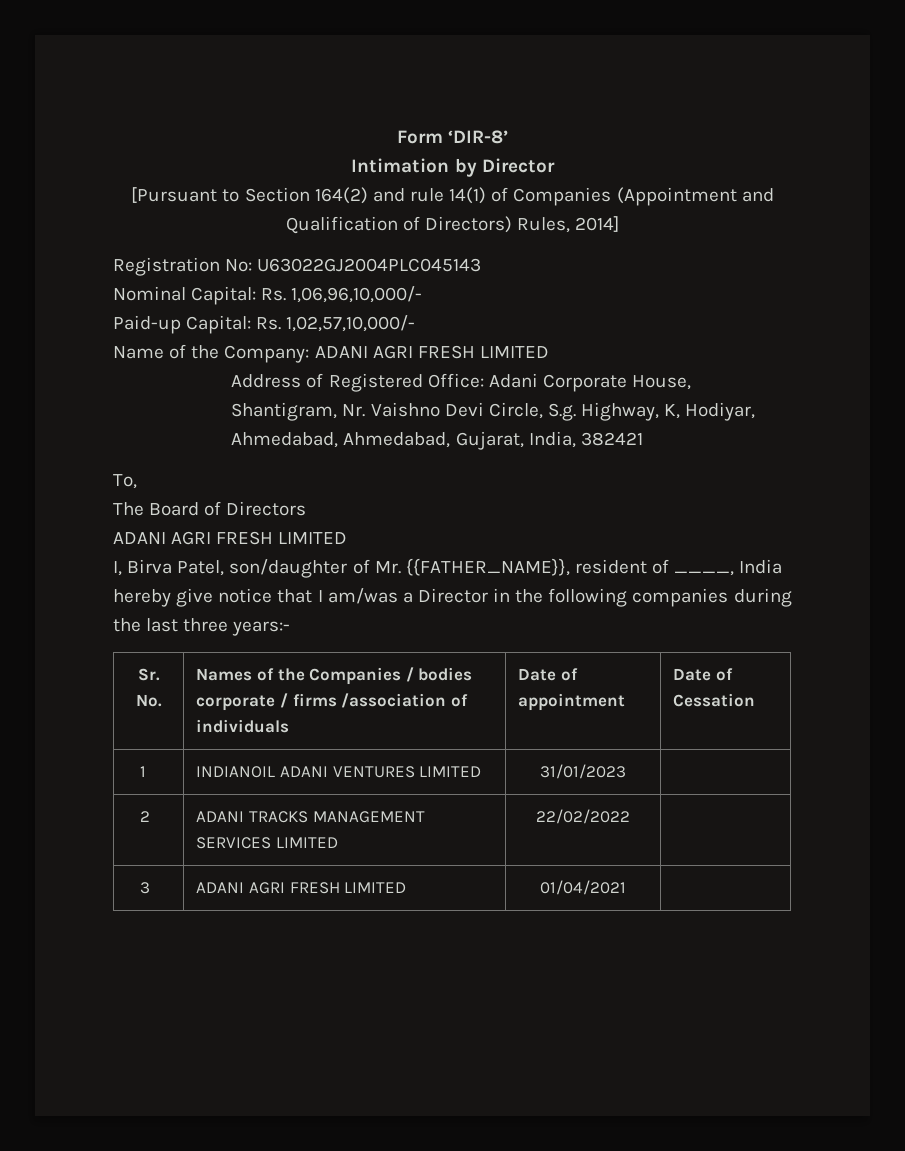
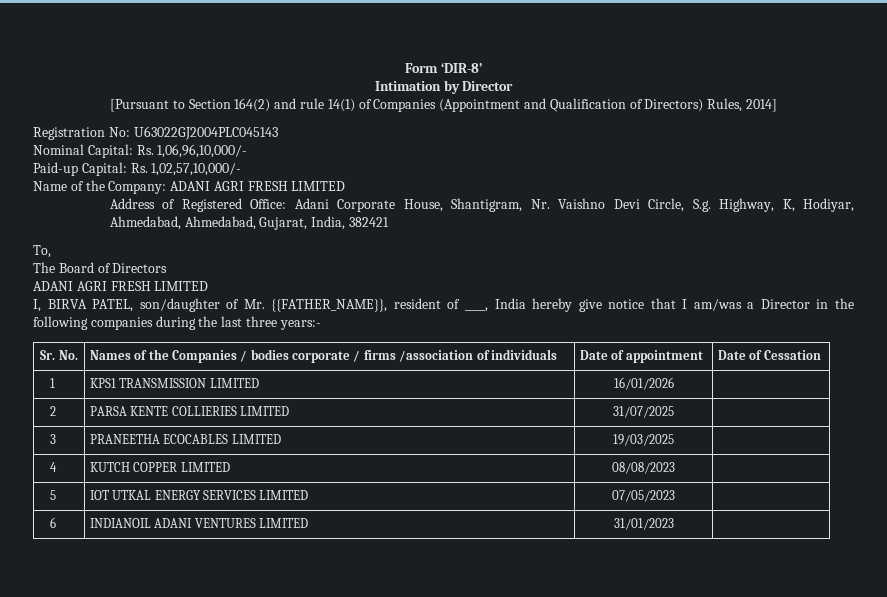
- I, Birva Patel, son/daughter of Mr. {{FATHER_NAME}}, resident of ____, India hereby give notice that I am/was a Director in the following companies during the last three years:-
+ I, BIRVA PATEL, son/daughter of Mr. {{FATHER_NAME}}, resident of ____, India hereby give notice that I am/was a Director in the following companies during the last three years:-
- 1 | INDIANOIL ADANI VENTURES LIMITED | 31/01/2023 |
+ 1 | KPS1 TRANSMISSION LIMITED | 16/01/2026 |
+ 2 | PARSA KENTE COLLIERIES LIMITED | 31/07/2025 |
+ 3 | PRANEETHA ECOCABLES LIMITED | 19/03/2025 |
+ 4 | KUTCH COPPER LIMITED | 08/08/2023 |
+ 5 | IOT UTKAL ENERGY SERVICES LIMITED | 07/05/2023 |
+ 6 | INDIANOIL ADANI VENTURES LIMITED | 31/01/2023 |
- 2 | ADANI TRACKS MANAGEMENT SERVICES LIMITED | 22/02/2022 |
- 3 | ADANI AGRI FRESH LIMITED | 01/04/2021 |

